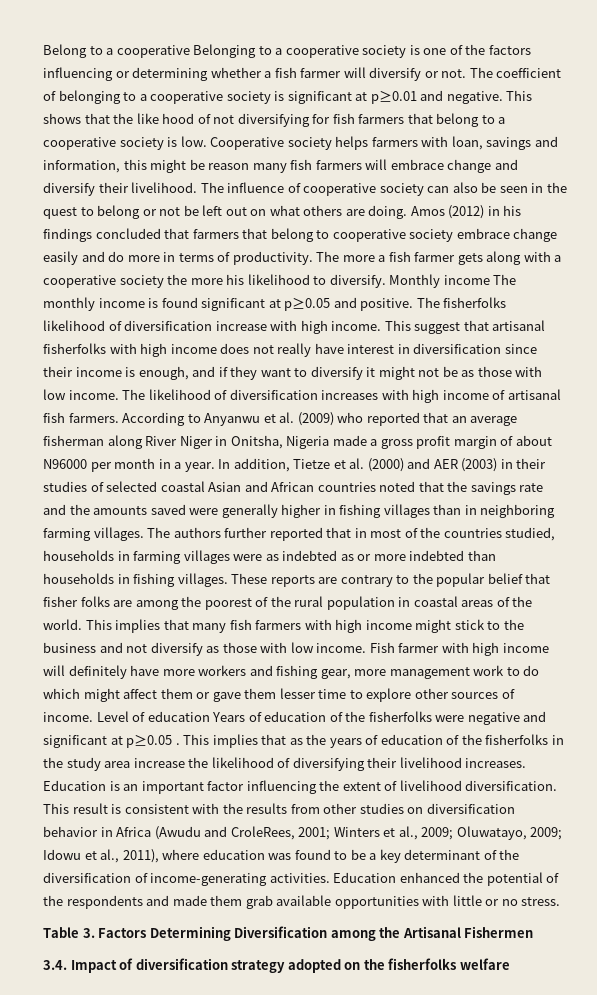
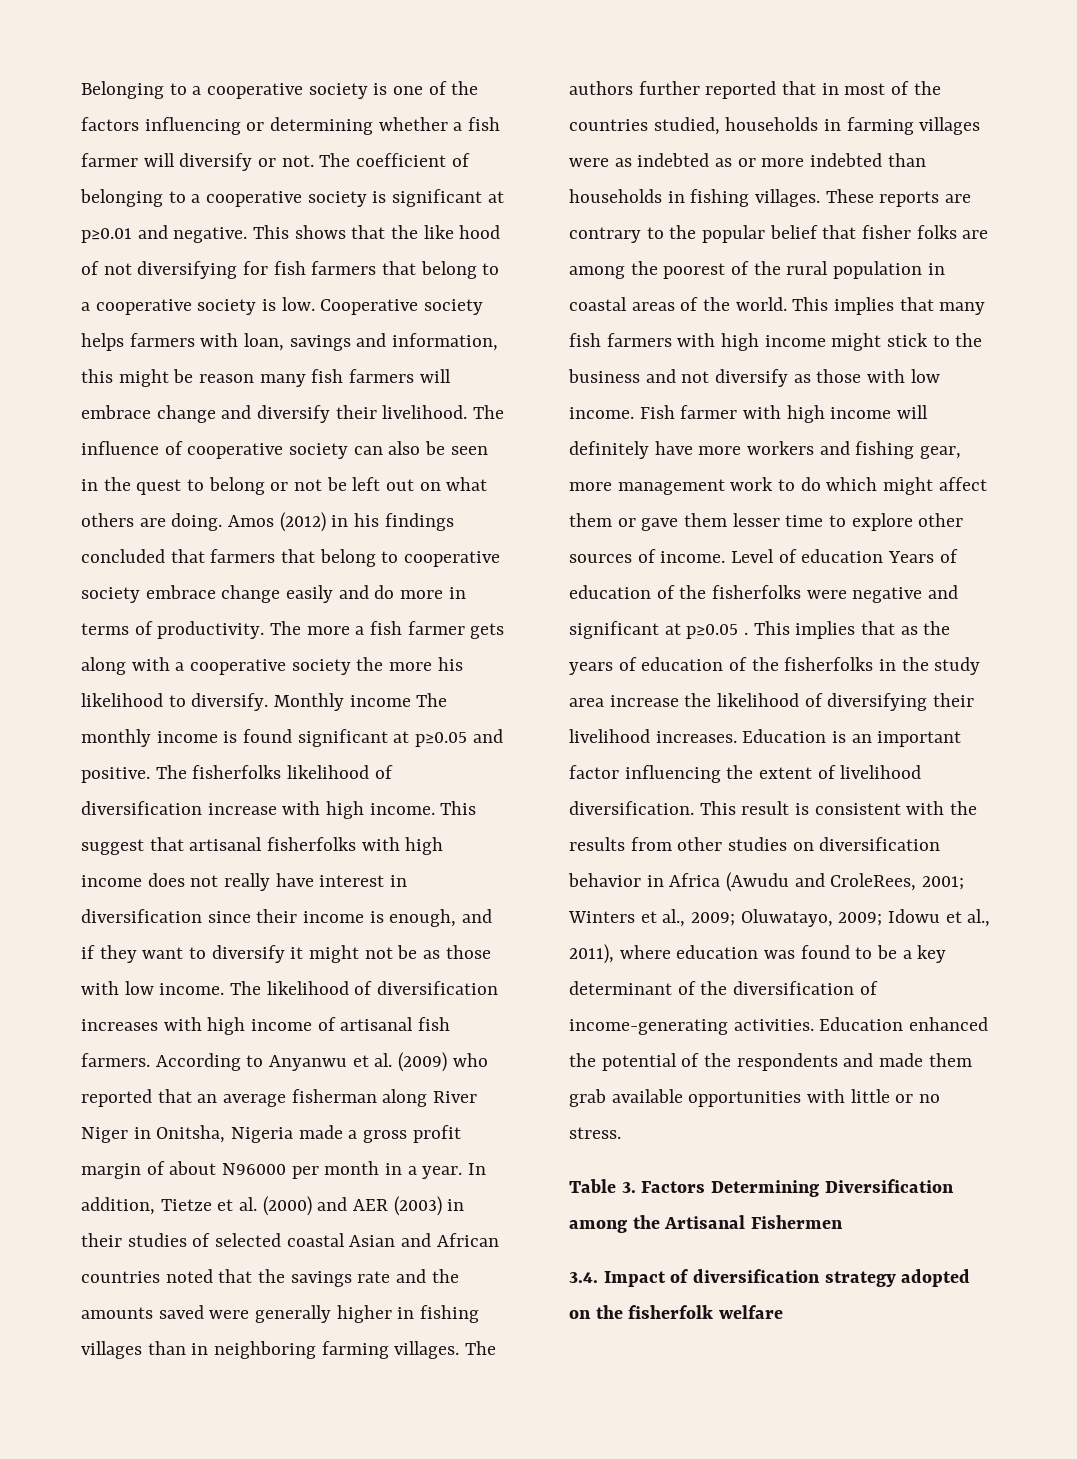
- Belong to a cooperative Belonging to a cooperative society is one of the factors influencing or determining whether a fish farmer will diversify or not.
+ Belonging to a cooperative society is one of the factors influencing or determining whether a fish farmer will diversify or not.
- 3.4. Impact of diversification strategy adopted on the fisherfolks welfare
+ 3.4. Impact of diversification strategy adopted on the fisherfolk welfare

